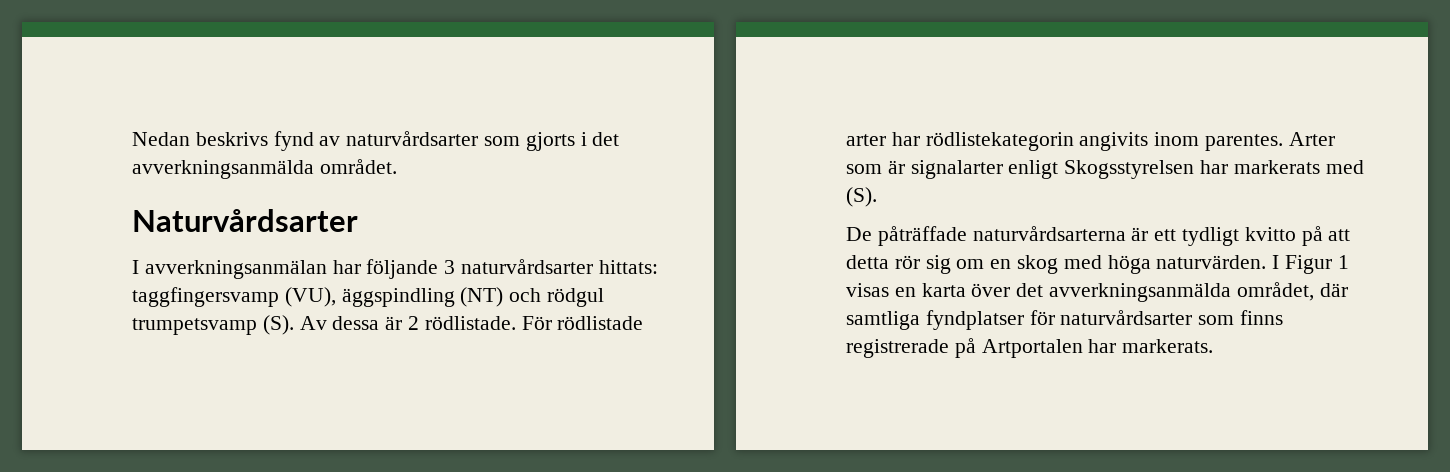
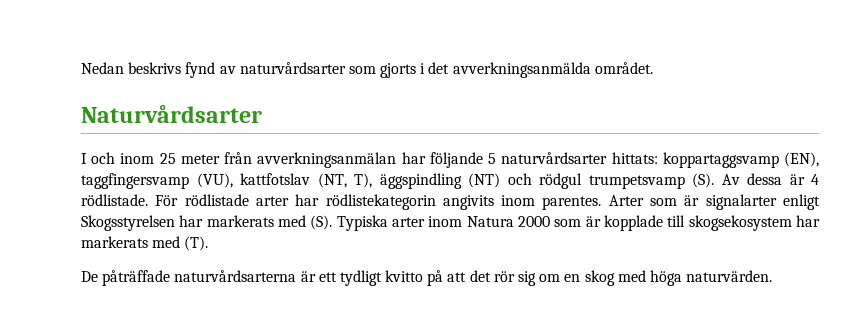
- I avverkningsanmälan har följande 3 naturvårdsarter hittats: taggfingersvamp (VU), äggspindling (NT) och rödgul trumpetsvamp (S). Av dessa är 2 rödlistade.
+ I och inom 25 meter från avverkningsanmälan har följande 5 naturvårdsarter hittats: koppartaggsvamp (EN), taggfingersvamp (VU), kattfotslav (NT, T), äggspindling (NT) och rödgul trumpetsvamp (S). Av dessa är 4 rödlistade.
- Arter som är signalarter enligt Skogsstyrelsen har markerats med (S).
+ Arter som är signalarter enligt Skogsstyrelsen har markerats med (S). Typiska arter inom Natura 2000 som är kopplade till skogsekosystem har markerats med (T).
- De påträffade naturvårdsarterna är ett tydligt kvitto på att detta rör sig om en skog med höga naturvärden. I Figur 1 visas en karta över det avverkningsanmälda området, där samtliga fyndplatser för naturvårdsarter som finns registrerade på Artportalen har markerats.
+ De påträffade naturvårdsarterna är ett tydligt kvitto på att det rör sig om en skog med höga naturvärden.

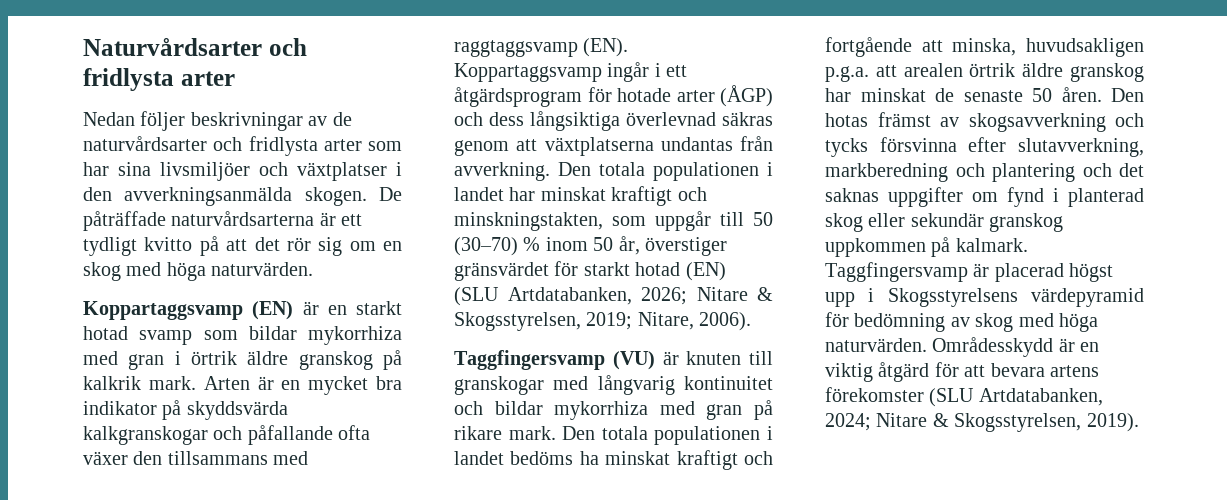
- Nedan beskrivs fynd av naturvårdsarter som gjorts i det avverkningsanmälda området.
- Naturvårdsarter
- I och inom 25 meter från avverkningsanmälan har följande 5 naturvårdsarter hittats: koppartaggsvamp (EN), taggfingersvamp (VU), kattfotslav (NT, T), äggspindling (NT) och rödgul trumpetsvamp (S). Av dessa är 4 rödlistade. För rödlistade arter har rödlistekategorin angivits inom parentes. Arter som är signalarter enligt Skogsstyrelsen har markerats med (S). Typiska arter inom Natura 2000 som är kopplade till skogsekosystem har markerats med (T).
- De påträffade naturvårdsarterna är ett tydligt kvitto på att det rör sig om en skog med höga naturvärden.
+ Naturvårdsarter och fridlysta arter
+ Nedan följer beskrivningar av de naturvårdsarter och fridlysta arter som har sina livsmiljöer och växtplatser i den avverkningsanmälda skogen. De påträffade naturvårdsarterna är ett tydligt kvitto på att det rör sig om en skog med höga naturvärden.
+ Koppartaggsvamp (EN) är en starkt hotad svamp som bildar mykorrhiza med gran i örtrik äldre granskog på kalkrik mark. Arten är en mycket bra indikator på skyddsvärda kalkgranskogar och påfallande ofta växer den tillsammans med raggtaggsvamp (EN). Koppartaggsvamp ingår i ett åtgärdsprogram för hotade arter (ÅGP) och dess långsiktiga överlevnad säkras genom att växtplatserna undantas från avverkning. Den totala populationen i landet har minskat kraftigt och minskningstakten, som uppgår till 50 (30–70) % inom 50 år, överstiger gränsvärdet för starkt hotad (EN) (SLU Artdatabanken, 2026; Nitare & Skogsstyrelsen, 2019; Nitare, 2006).
+ Taggfingersvamp (VU) är knuten till granskogar med långvarig kontinuitet och bildar mykorrhiza med gran på rikare mark. Den totala populationen i landet bedöms ha minskat kraftigt och fortgående att minska, huvudsakligen p.g.a. att arealen örtrik äldre granskog har minskat de senaste 50 åren. Den hotas främst av skogsavverkning och tycks försvinna efter slutavverkning, markberedning och plantering och det saknas uppgifter om fynd i planterad skog eller sekundär granskog uppkommen på kalmark. Taggfingersvamp är placerad högst upp i Skogsstyrelsens värdepyramid för bedömning av skog med höga naturvärden. Områdesskydd är en viktig åtgärd för att bevara artens förekomster (SLU Artdatabanken, 2024; Nitare & Skogsstyrelsen, 2019).

